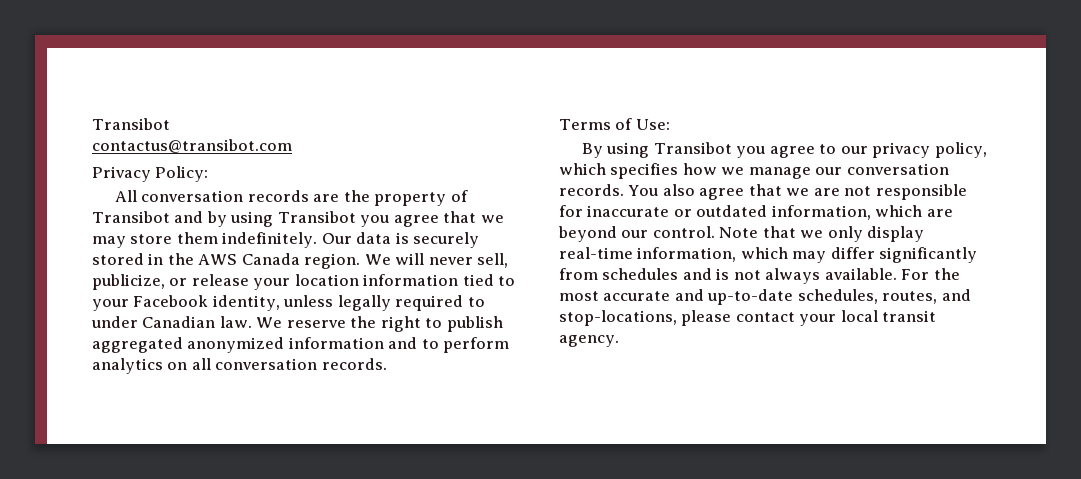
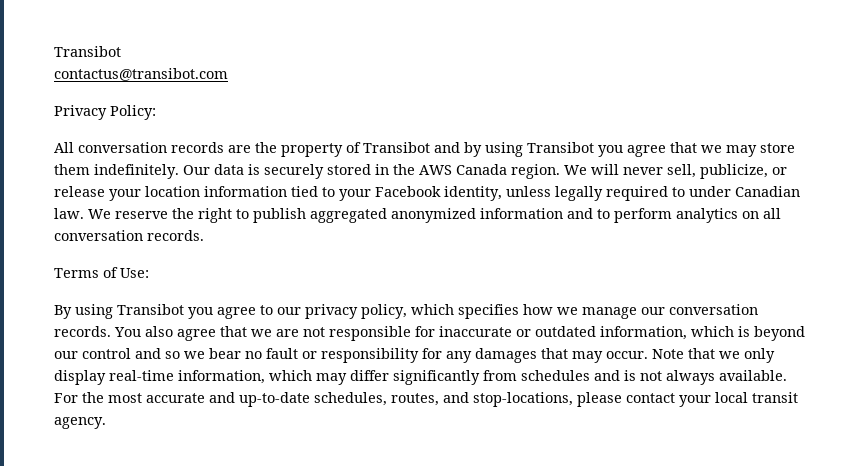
- You also agree that we are not responsible for inaccurate or outdated information, which are beyond our control.
+ You also agree that we are not responsible for inaccurate or outdated information, which is beyond our control and so we bear no fault or responsibility for any damages that may occur.

